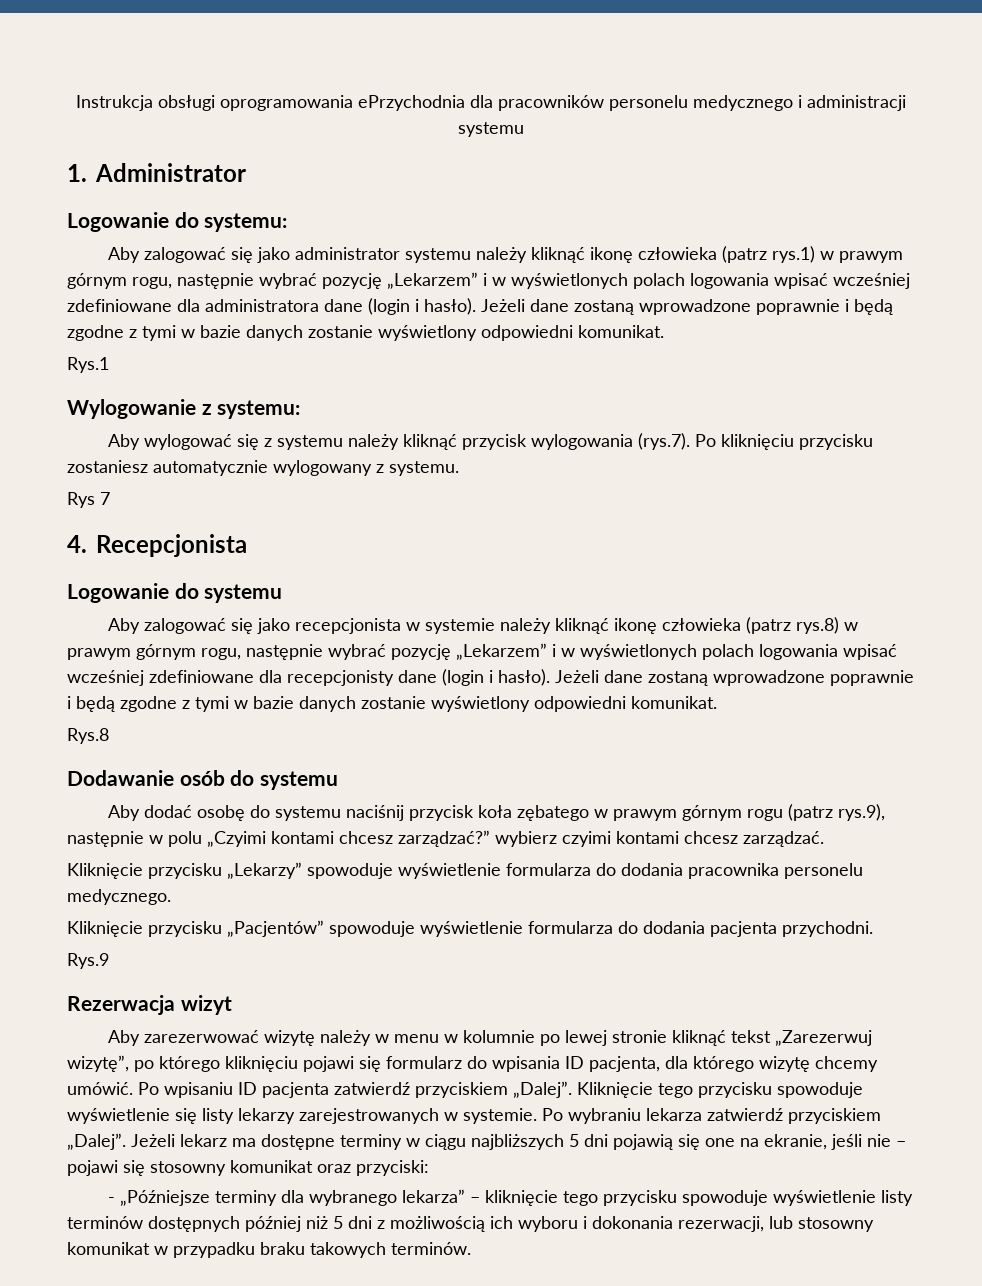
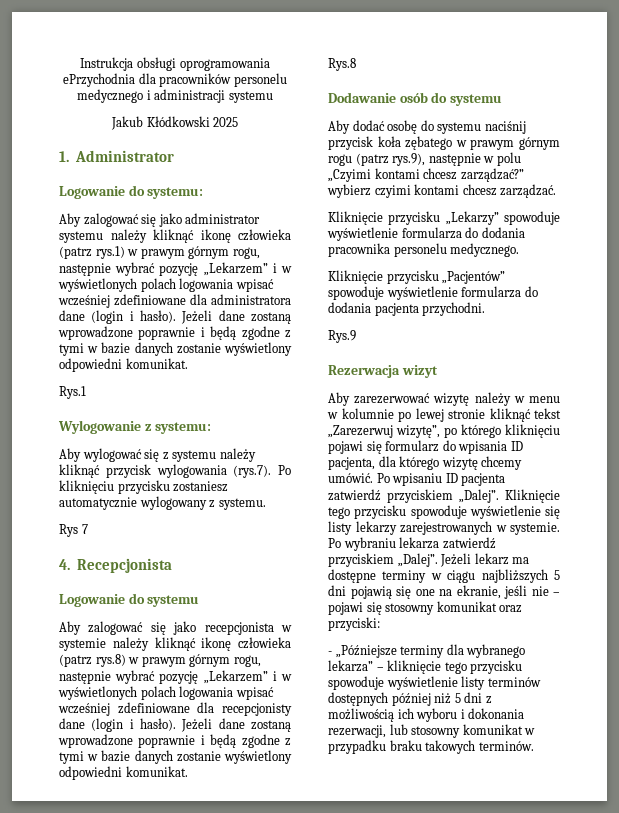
+ Jakub Kłódkowski 2025

